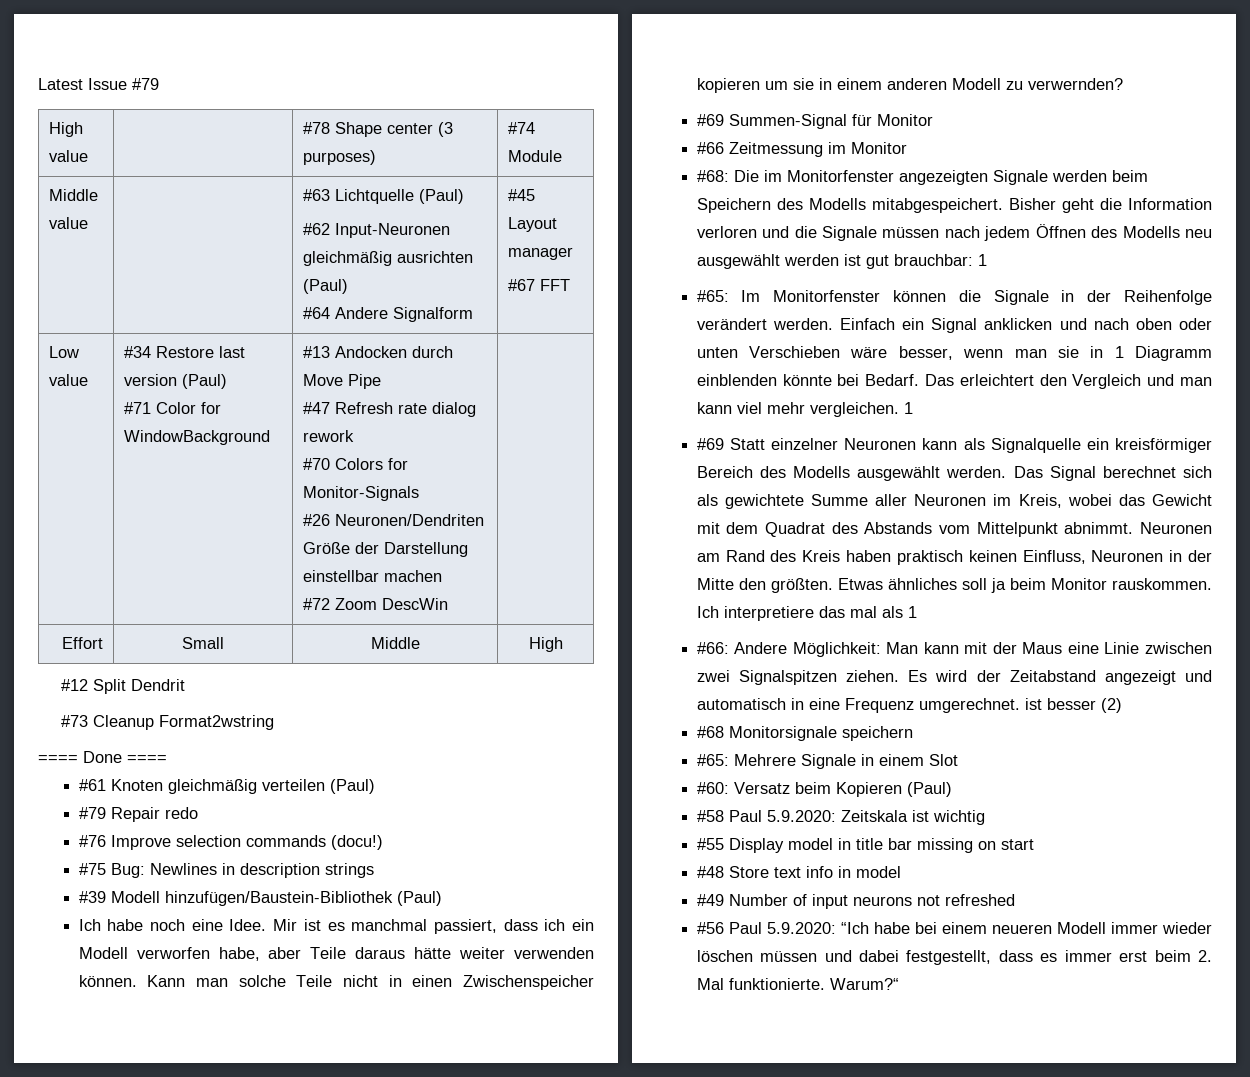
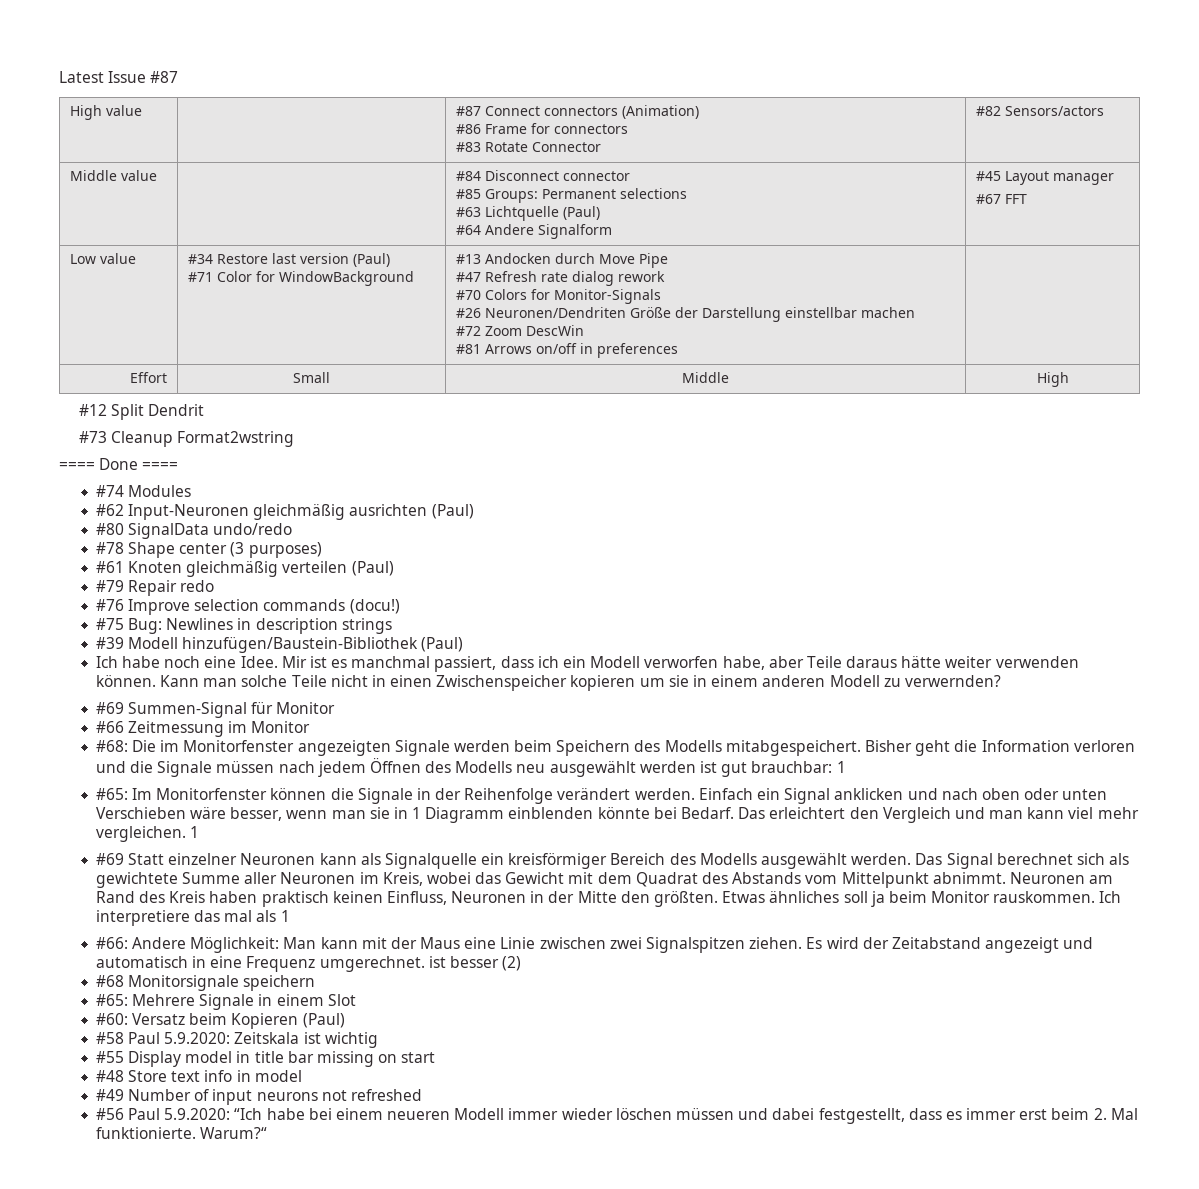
- Latest Issue #79
+ Latest Issue #87
- High value | | #78 Shape center (3 purposes) | #74 Module
- Middle value | | #63 Lichtquelle (Paul)
- #62 Input-Neuronen gleichmäßig ausrichten (Paul)
+ High value | | #87 Connect connectors (Animation)
+ #86 Frame for connectors
+ #83 Rotate Connector | #82 Sensors/actors
+ Middle value | | #84 Disconnect connector
+ #85 Groups: Permanent selections
+ #63 Lichtquelle (Paul)
  Low value | #34 Restore last version (Paul)
  #71 Color for WindowBackground | #13 Andocken durch Move Pipe
  #47 Refresh rate dialog rework
  #70 Colors for Monitor-Signals
  #26 Neuronen/Dendriten Größe der Darstellung einstellbar machen
- #72 Zoom DescWin |
+ #72 Zoom DescWin
+ #81 Arrows on/off in preferences |
+ #74 Modules
+ #62 Input-Neuronen gleichmäßig ausrichten (Paul)
+ #80 SignalData undo/redo
+ #78 Shape center (3 purposes)

